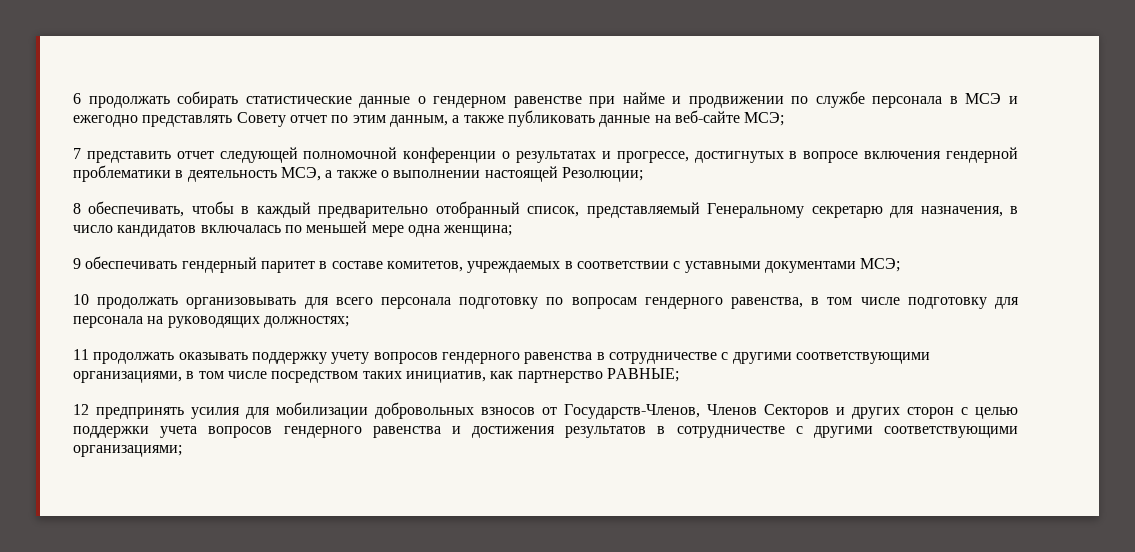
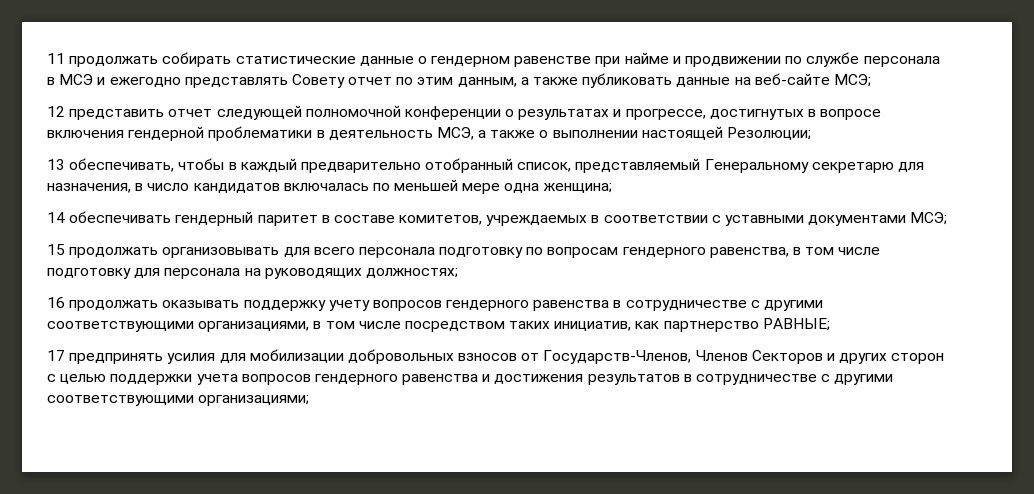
- 6 продолжать собирать статистические данные о гендерном равенстве при найме и продвижении по службе персонала в МСЭ и ежегодно представлять Совету отчет по этим данным, а также публиковать данные на веб-сайте МСЭ;
+ 11 продолжать собирать статистические данные о гендерном равенстве при найме и продвижении по службе персонала в МСЭ и ежегодно представлять Совету отчет по этим данным, а также публиковать данные на веб-сайте МСЭ;
- 7 представить отчет следующей полномочной конференции о результатах и прогрессе, достигнутых в вопросе включения гендерной проблематики в деятельность МСЭ, а также о выполнении настоящей Резолюции;
+ 12 представить отчет следующей полномочной конференции о результатах и прогрессе, достигнутых в вопросе включения гендерной проблематики в деятельность МСЭ, а также о выполнении настоящей Резолюции;
- 8 обеспечивать, чтобы в каждый предварительно отобранный список, представляемый Генеральному секретарю для назначения, в число кандидатов включалась по меньшей мере одна женщина;
+ 13 обеспечивать, чтобы в каждый предварительно отобранный список, представляемый Генеральному секретарю для назначения, в число кандидатов включалась по меньшей мере одна женщина;
- 9 обеспечивать гендерный паритет в составе комитетов, учреждаемых в соответствии с уставными документами МСЭ;
+ 14 обеспечивать гендерный паритет в составе комитетов, учреждаемых в соответствии с уставными документами МСЭ;
- 10 продолжать организовывать для всего персонала подготовку по вопросам гендерного равенства, в том числе подготовку для персонала на руководящих должностях;
+ 15 продолжать организовывать для всего персонала подготовку по вопросам гендерного равенства, в том числе подготовку для персонала на руководящих должностях;
- 11 продолжать оказывать поддержку учету вопросов гендерного равенства в сотрудничестве с другими соответствующими организациями, в том числе посредством таких инициатив, как партнерство РАВНЫЕ;
+ 16 продолжать оказывать поддержку учету вопросов гендерного равенства в сотрудничестве с другими соответствующими организациями, в том числе посредством таких инициатив, как партнерство РАВНЫЕ;
- 12 предпринять усилия для мобилизации добровольных взносов от Государств-Членов, Членов Секторов и других сторон с целью поддержки учета вопросов гендерного равенства и достижения результатов в сотрудничестве с другими соответствующими организациями;
+ 17 предпринять усилия для мобилизации добровольных взносов от Государств-Членов, Членов Секторов и других сторон с целью поддержки учета вопросов гендерного равенства и достижения результатов в сотрудничестве с другими соответствующими организациями;

